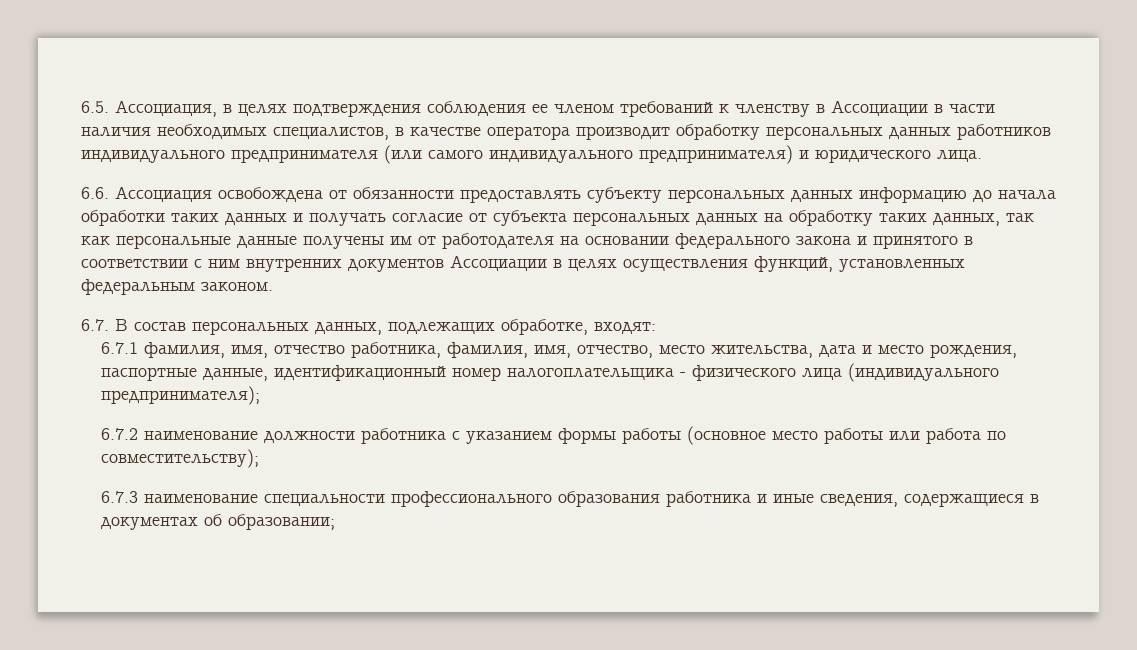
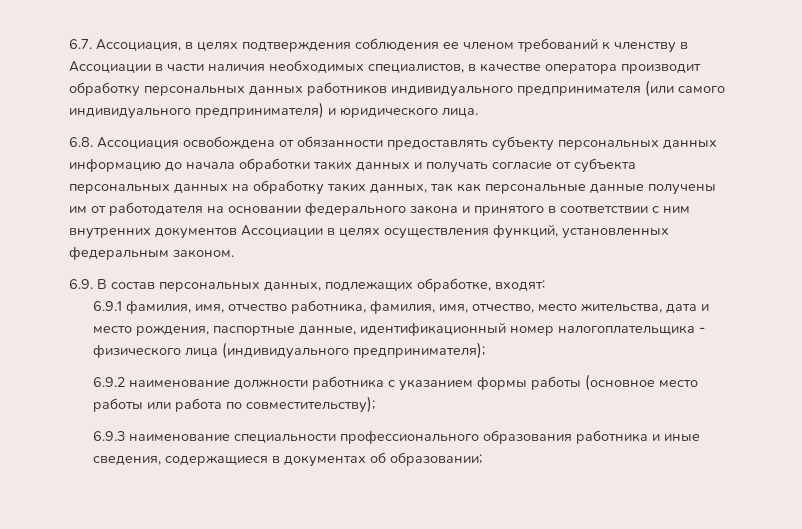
- 6.5. Ассоциация, в целях подтверждения соблюдения ее членом требований к членству в Ассоциации в части наличия необходимых специалистов, в качестве оператора производит обработку персональных данных работников индивидуального предпринимателя (или самого индивидуального предпринимателя) и юридического лица.
+ 6.7. Ассоциация, в целях подтверждения соблюдения ее членом требований к членству в Ассоциации в части наличия необходимых специалистов, в качестве оператора производит обработку персональных данных работников индивидуального предпринимателя (или самого индивидуального предпринимателя) и юридического лица.
- 6.6. Ассоциация освобождена от обязанности предоставлять субъекту персональных данных информацию до начала обработки таких данных и получать согласие от субъекта персональных данных на обработку таких данных, так как персональные данные получены им от работодателя на основании федерального закона и принятого в соответствии с ним внутренних документов Ассоциации в целях осуществления функций, установленных федеральным законом.
+ 6.8. Ассоциация освобождена от обязанности предоставлять субъекту персональных данных информацию до начала обработки таких данных и получать согласие от субъекта персональных данных на обработку таких данных, так как персональные данные получены им от работодателя на основании федерального закона и принятого в соответствии с ним внутренних документов Ассоциации в целях осуществления функций, установленных федеральным законом.
- 6.7. В состав персональных данных, подлежащих обработке, входят:
+ 6.9. В состав персональных данных, подлежащих обработке, входят:
- 6.7.1 фамилия, имя, отчество работника, фамилия, имя, отчество, место жительства, дата и место рождения, паспортные данные, идентификационный номер налогоплательщика - физического лица (индивидуального предпринимателя);
+ 6.9.1 фамилия, имя, отчество работника, фамилия, имя, отчество, место жительства, дата и место рождения, паспортные данные, идентификационный номер налогоплательщика - физического лица (индивидуального предпринимателя);
- 6.7.2 наименование должности работника с указанием формы работы (основное место работы или работа по совместительству);
+ 6.9.2 наименование должности работника с указанием формы работы (основное место работы или работа по совместительству);
- 6.7.3 наименование специальности профессионального образования работника и иные сведения, содержащиеся в документах об образовании;
+ 6.9.3 наименование специальности профессионального образования работника и иные сведения, содержащиеся в документах об образовании;

